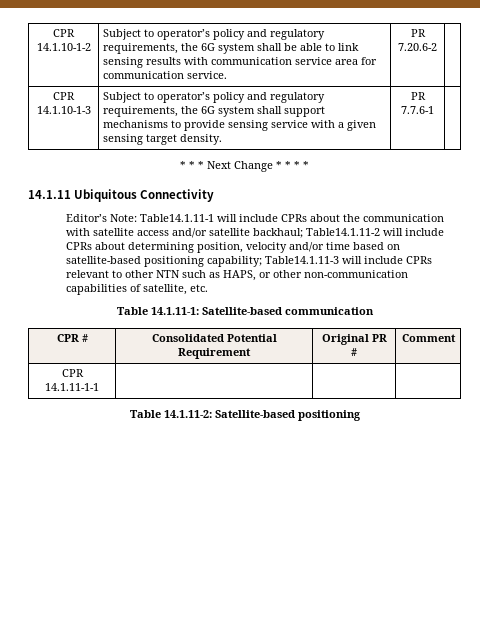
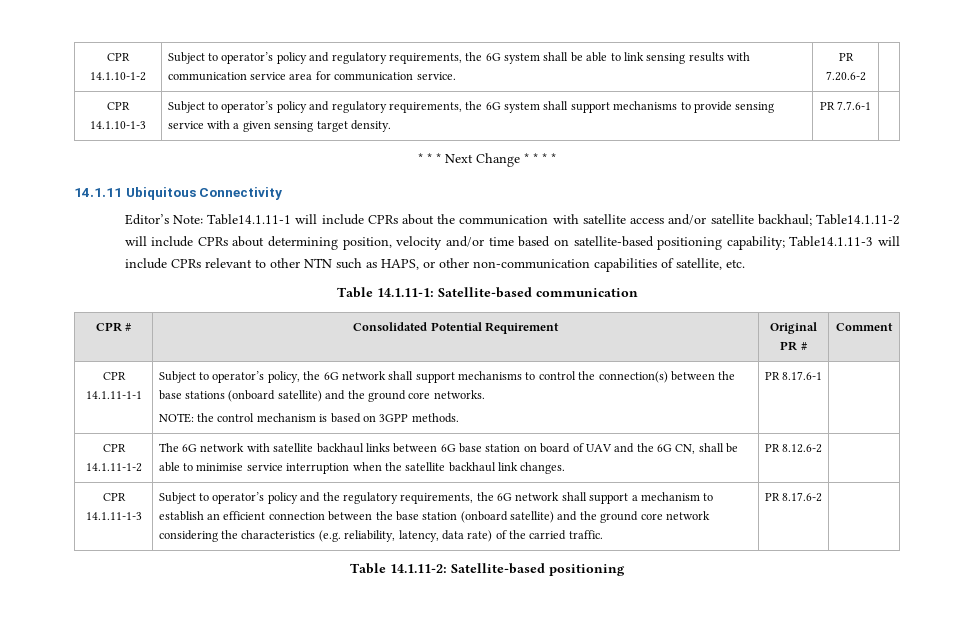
- CPR 14.1.11-1-1 | | |
+ CPR 14.1.11-1-1 | Subject to operator’s policy, the 6G network shall support mechanisms to control the connection(s) between the base stations (onboard satellite) and the ground core networks.
+ NOTE: the control mechanism is based on 3GPP methods. | PR 8.17.6-1 |
+ CPR 14.1.11-1-2 | The 6G network with satellite backhaul links between 6G base station on board of UAV and the 6G CN, shall be able to minimise service interruption when the satellite backhaul link changes. | PR 8.12.6-2 |
+ CPR 14.1.11-1-3 | Subject to operator’s policy and the regulatory requirements, the 6G network shall support a mechanism to establish an efficient connection between the base station (onboard satellite) and the ground core network considering the characteristics (e.g. reliability, latency, data rate) of the carried traffic. | PR 8.17.6-2

